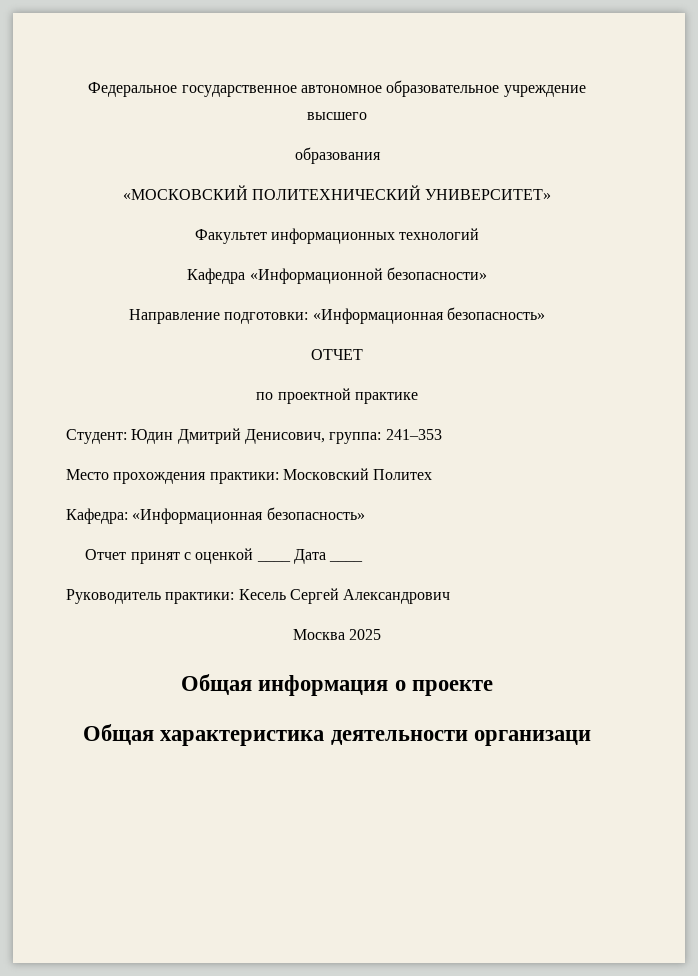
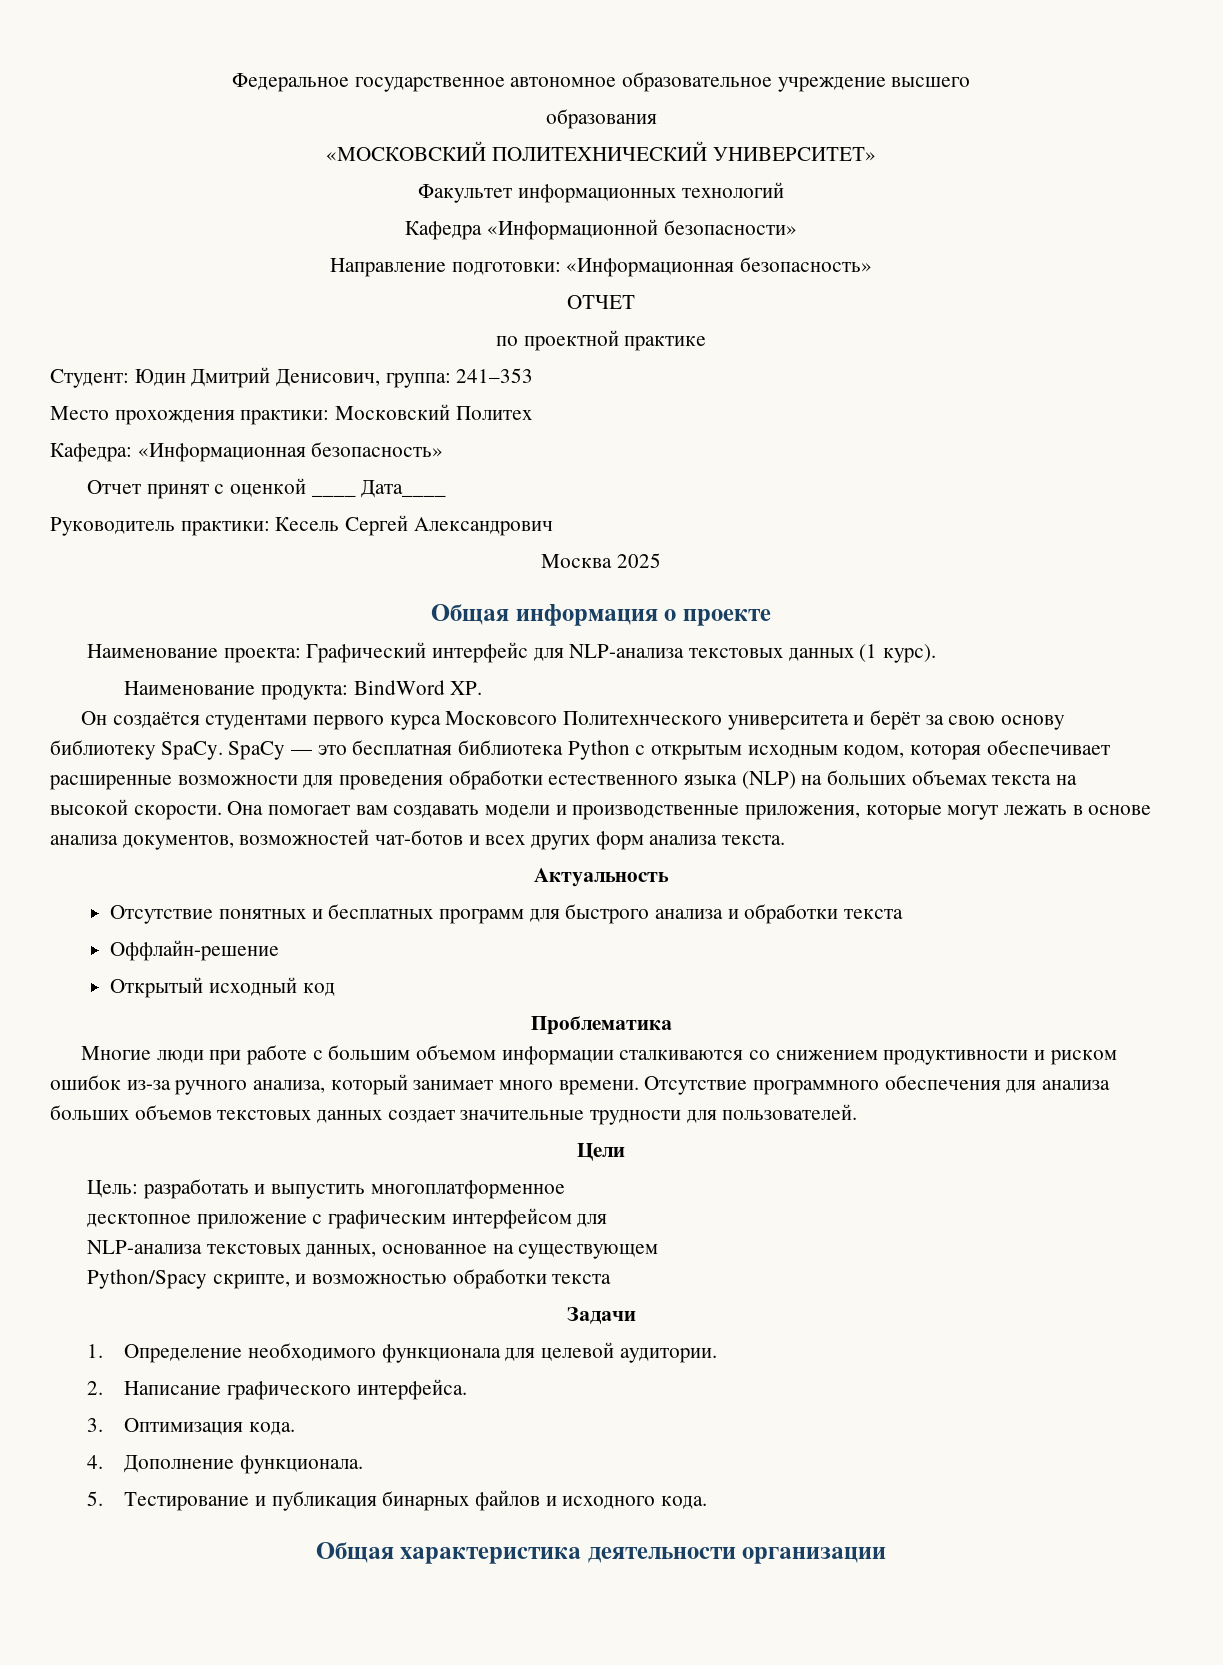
- Отчет принят с оценкой ____ Дата ____
+ Отчет принят с оценкой ____ Дата____
+ Наименование проекта: Графический интерфейс для NLP-анализа текстовых данных (1 курс).
+ Наименование продукта: BindWord XP.
+ Он создаётся студентами первого курса Московсого Политехнческого университета и берёт за свою основу библиотеку SpaCy. SpaCy — это бесплатная библиотека Python с открытым исходным кодом, которая обеспечивает расширенные возможности для проведения обработки естественного языка (NLP) на больших объемах текста на высокой скорости. Она помогает вам создавать модели и производственные приложения, которые могут лежать в основе анализа документов, возможностей чат-ботов и всех других форм анализа текста.
+ Актуальность
+ Отсутствие понятных и бесплатных программ для быстрого анализа и обработки текста
+ Оффлайн-решение
+ Открытый исходный код
+ Проблематика
+ Многие люди при работе с большим объемом информации сталкиваются со снижением продуктивности и риском ошибок из-за ручного анализа, который занимает много времени. Отсутствие программного обеспечения для анализа больших объемов текстовых данных создает значительные трудности для пользователей.
+ Цели
+ Цель: разработать и выпустить многоплатформенное
+ десктопное приложение с графическим интерфейсом для
+ NLP-анализа текстовых данных, основанное на существующем
+ Python/Spacy скрипте, и возможностью обработки текста
+ Задачи
+ 1. Определение необходимого функционала для целевой аудитории.
+ 2. Написание графического интерфейса.
+ 3. Оптимизация кода.
+ 4. Дополнение функционала.
+ 5. Тестирование и публикация бинарных файлов и исходного кода.
- Общая характеристика деятельности организаци
+ Общая характеристика деятельности организации

